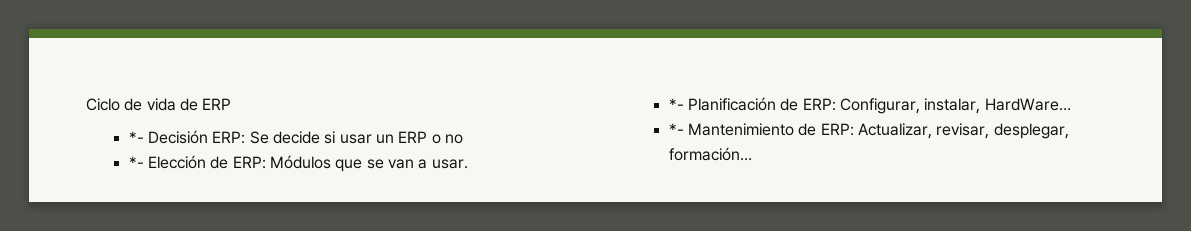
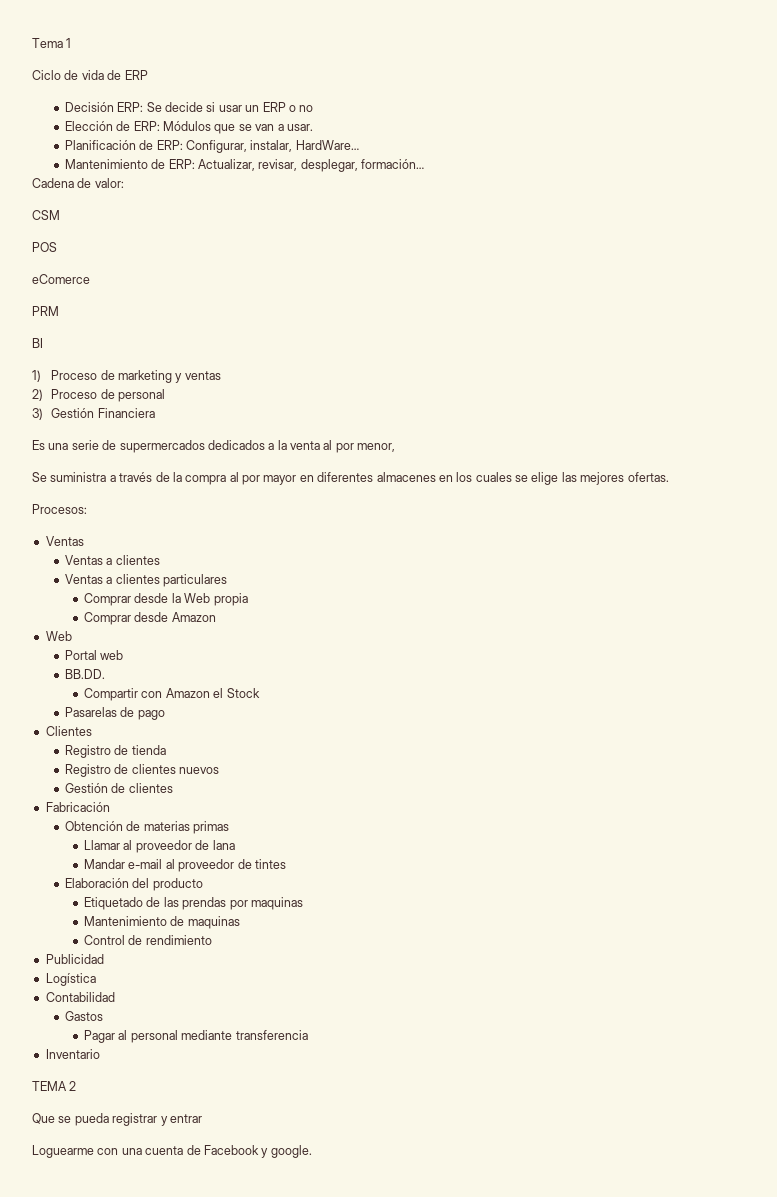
+ Tema 1
- *- Decisión ERP: Se decide si usar un ERP o no
+ Decisión ERP: Se decide si usar un ERP o no
- *- Elección de ERP: Módulos que se van a usar.
+ Elección de ERP: Módulos que se van a usar.
- *- Planificación de ERP: Configurar, instalar, HardWare…
+ Planificación de ERP: Configurar, instalar, HardWare…
- *- Mantenimiento de ERP: Actualizar, revisar, desplegar, formación…
+ Mantenimiento de ERP: Actualizar, revisar, desplegar, formación…
+ Cadena de valor:
+ CSM
+ POS
+ eComerce
+ PRM
+ BI
+ 1) Proceso de marketing y ventas
+ 2) Proceso de personal
+ 3) Gestión Financiera
+ Es una serie de supermercados dedicados a la venta al por menor,
+ Se suministra a través de la compra al por mayor en diferentes almacenes en los cuales se elige las mejores ofertas.
+ Procesos:
+ Ventas
+ Ventas a clientes
+ Ventas a clientes particulares
+ Comprar desde la Web propia
+ Comprar desde Amazon
+ Web
+ Portal web
+ BB.DD.
+ Compartir con Amazon el Stock
+ Pasarelas de pago
+ Clientes
+ Registro de tienda
+ Registro de clientes nuevos
+ Gestión de clientes
+ Fabricación
+ Obtención de materias primas
+ Llamar al proveedor de lana
+ Mandar e-mail al proveedor de tintes
+ Elaboración del producto
+ Etiquetado de las prendas por maquinas
+ Mantenimiento de maquinas
+ Control de rendimiento
+ Publicidad
+ Logística
+ Contabilidad
+ Gastos
+ Pagar al personal mediante transferencia
+ Inventario
+ TEMA 2
+ Que se pueda registrar y entrar
+ Loguearme con una cuenta de Facebook y google.

